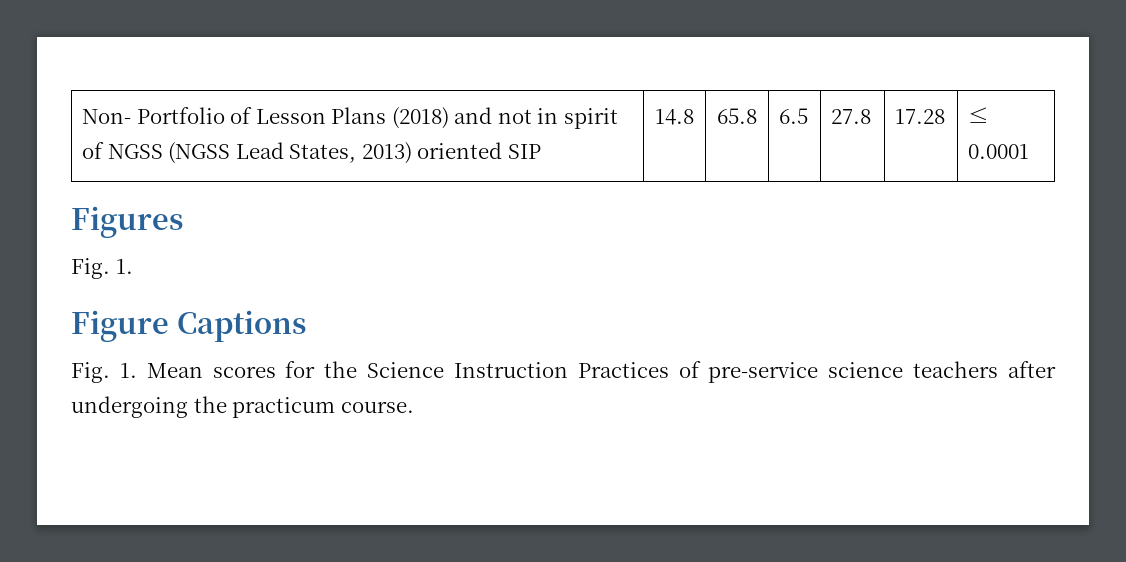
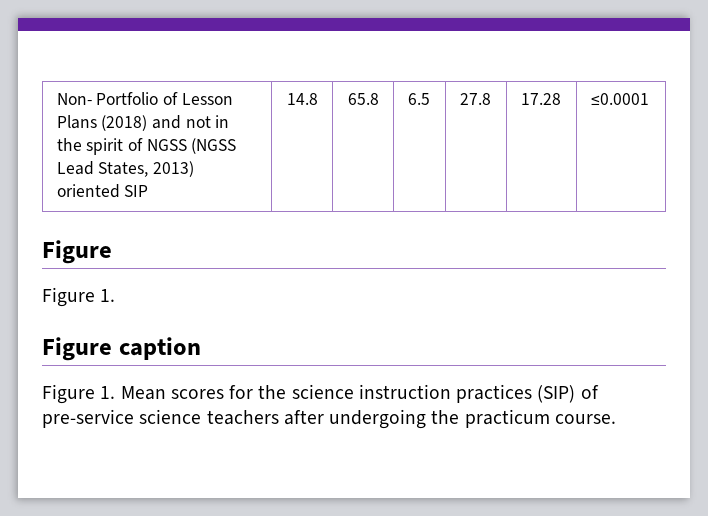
- Non- Portfolio of Lesson Plans (2018) and not in spirit of NGSS (NGSS Lead States, 2013) oriented SIP | 14.8 | 65.8 | 6.5 | 27.8 | 17.28 | ≤ 0.0001
- Figures
- Fig. 1.
+ Non- Portfolio of Lesson Plans (2018) and not in the spirit of NGSS (NGSS Lead States, 2013) oriented SIP | 14.8 | 65.8 | 6.5 | 27.8 | 17.28 | ≤0.0001
+ Figure
+ Figure 1.
- Figure Captions
- Fig. 1. Mean scores for the Science Instruction Practices of pre-service science teachers after undergoing the practicum course.
+ Figure caption
+ Figure 1. Mean scores for the science instruction practices (SIP) of pre-service science teachers after undergoing the practicum course.

